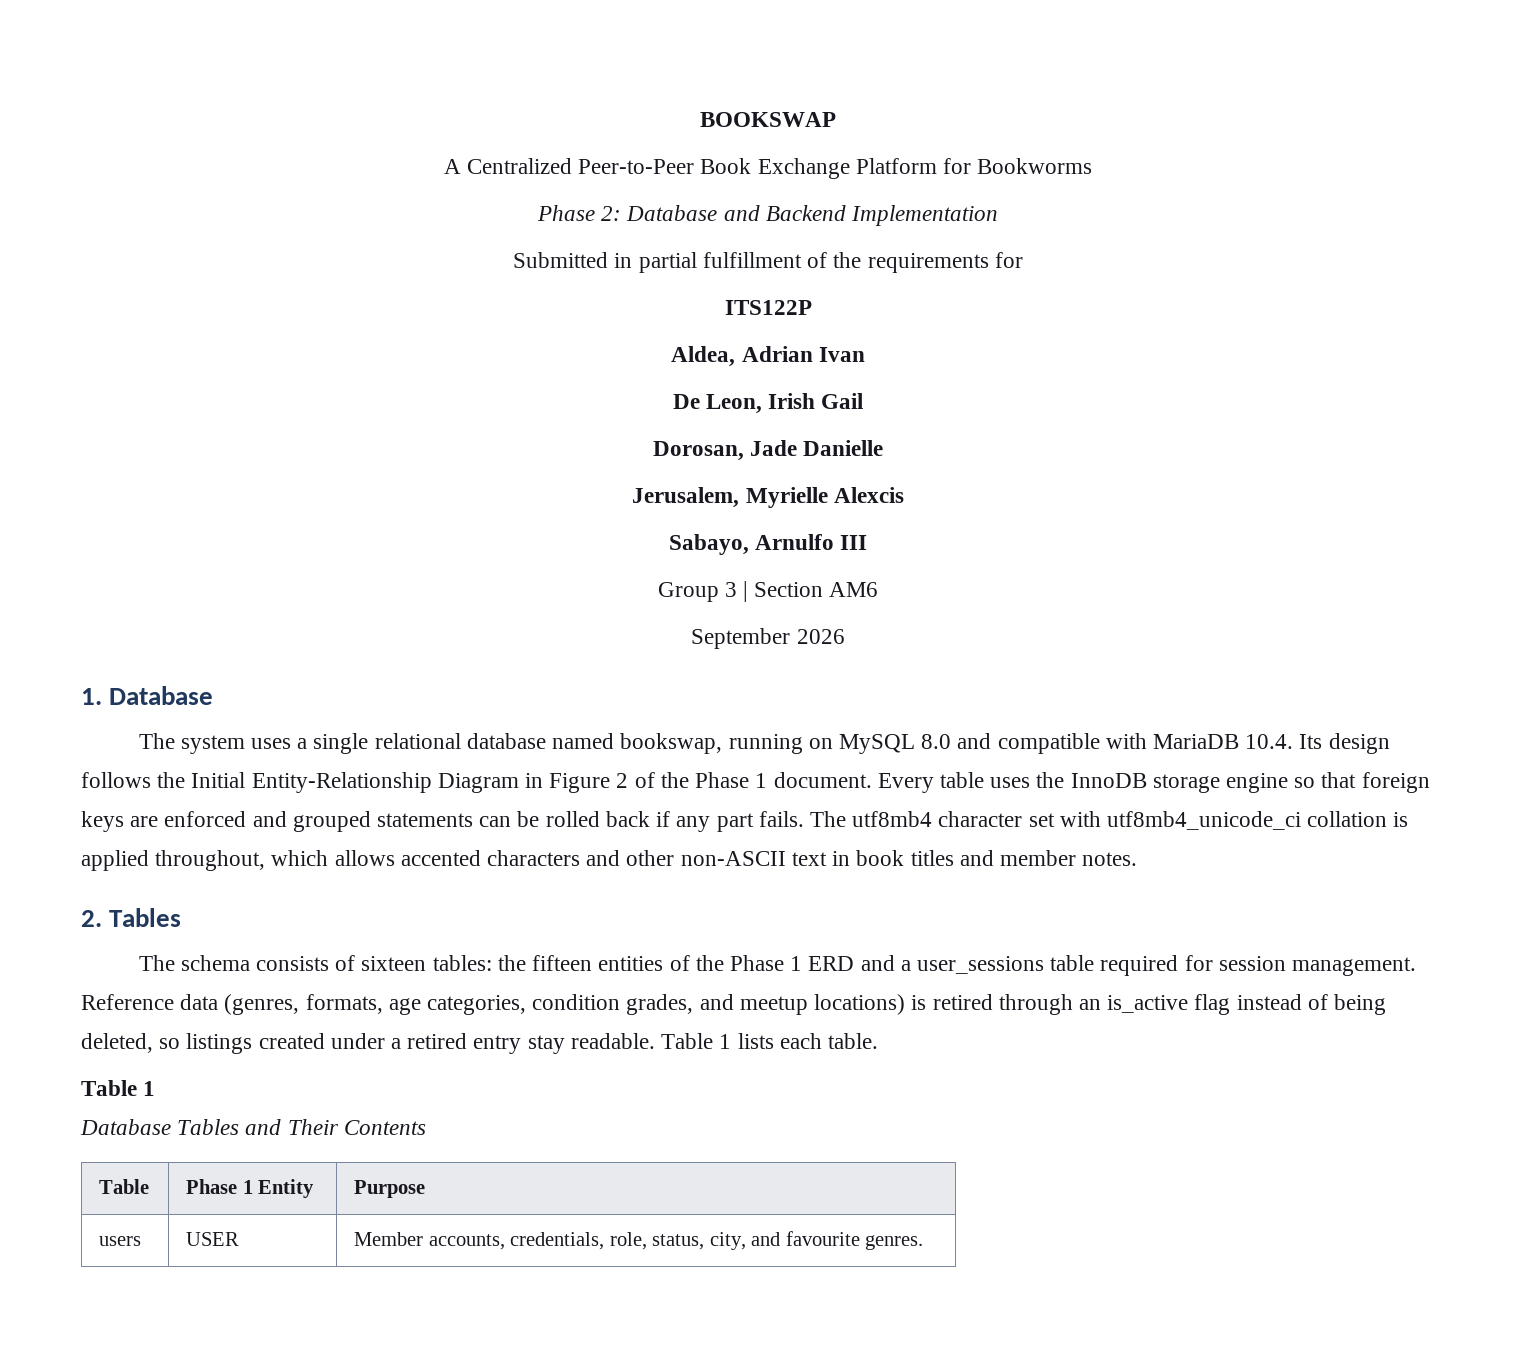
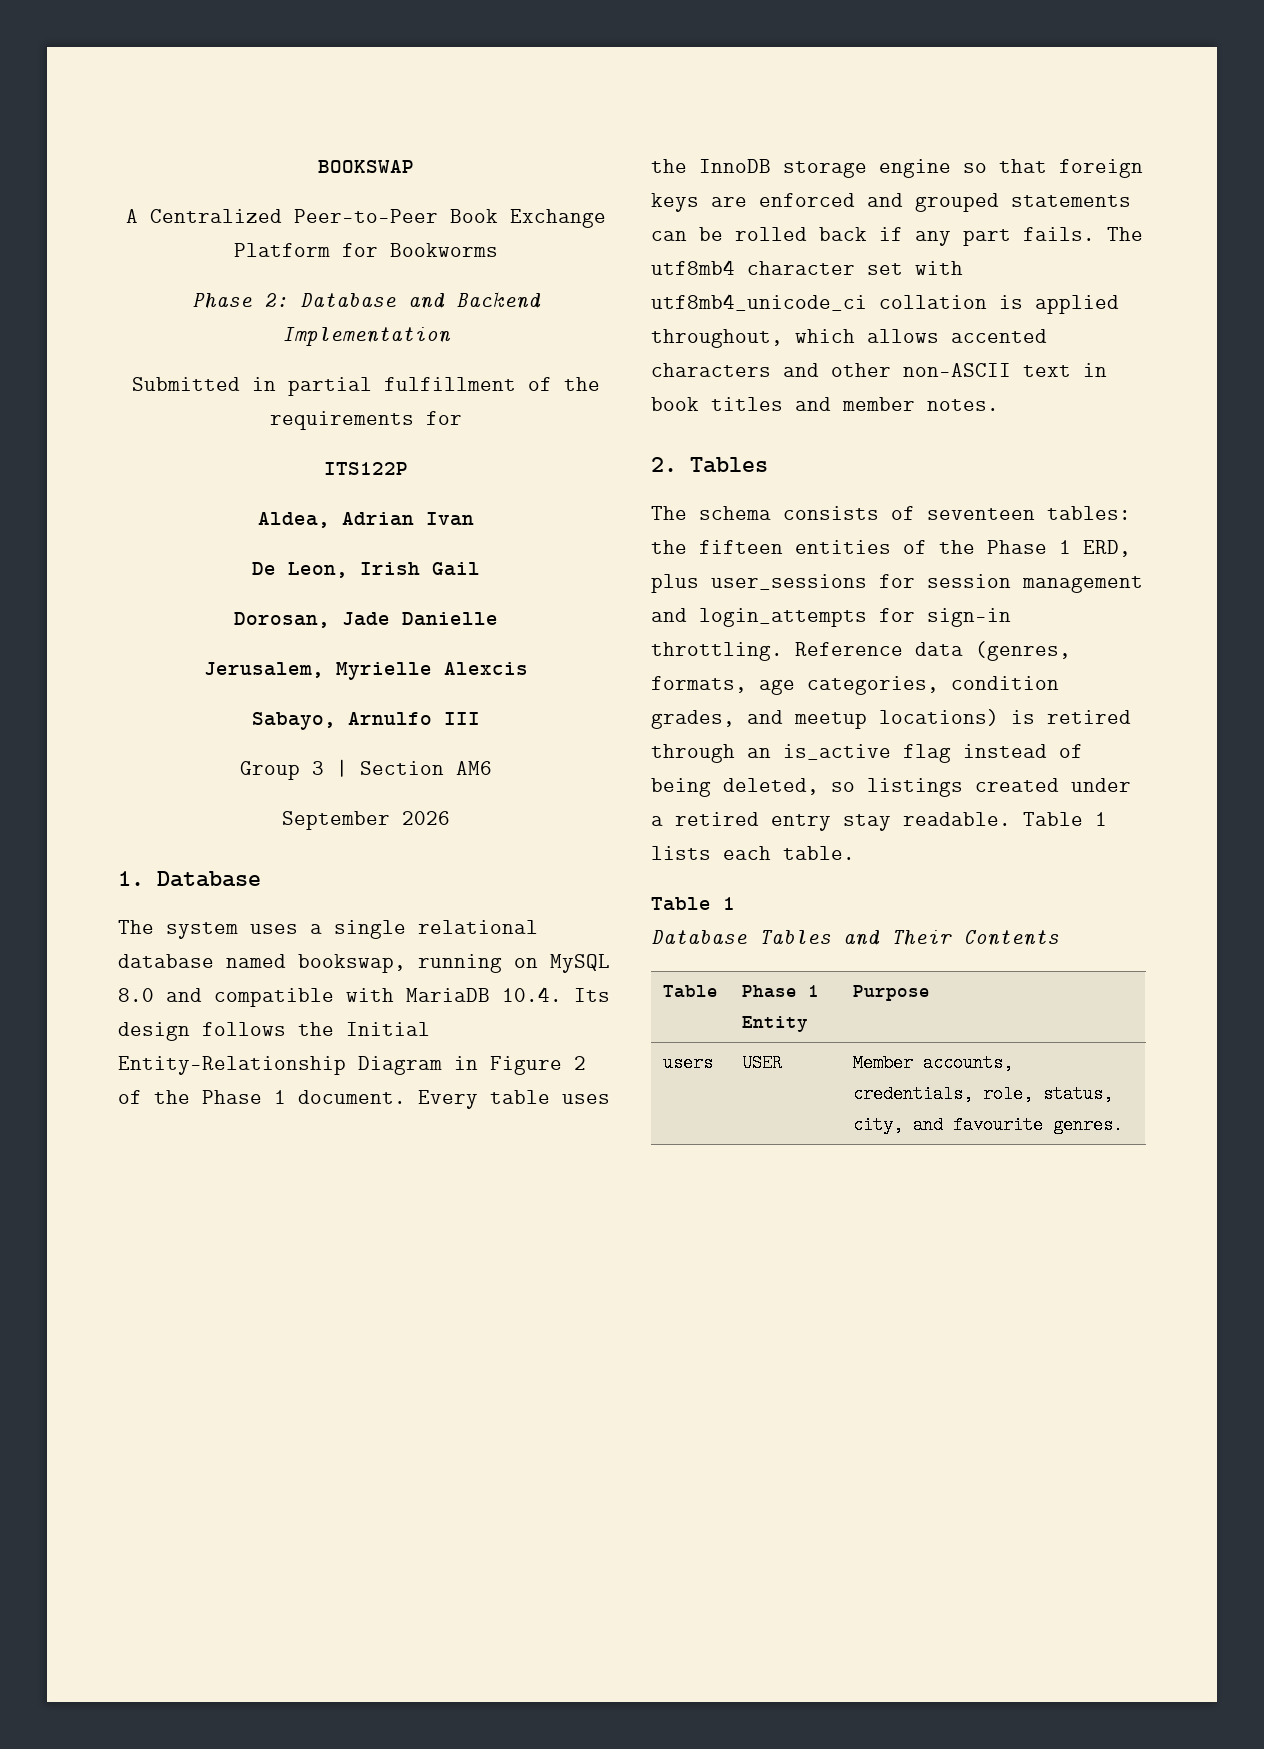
- The schema consists of sixteen tables: the fifteen entities of the Phase 1 ERD and a user_sessions table required for session management.
+ The schema consists of seventeen tables: the fifteen entities of the Phase 1 ERD, plus user_sessions for session management and login_attempts for sign-in throttling.

